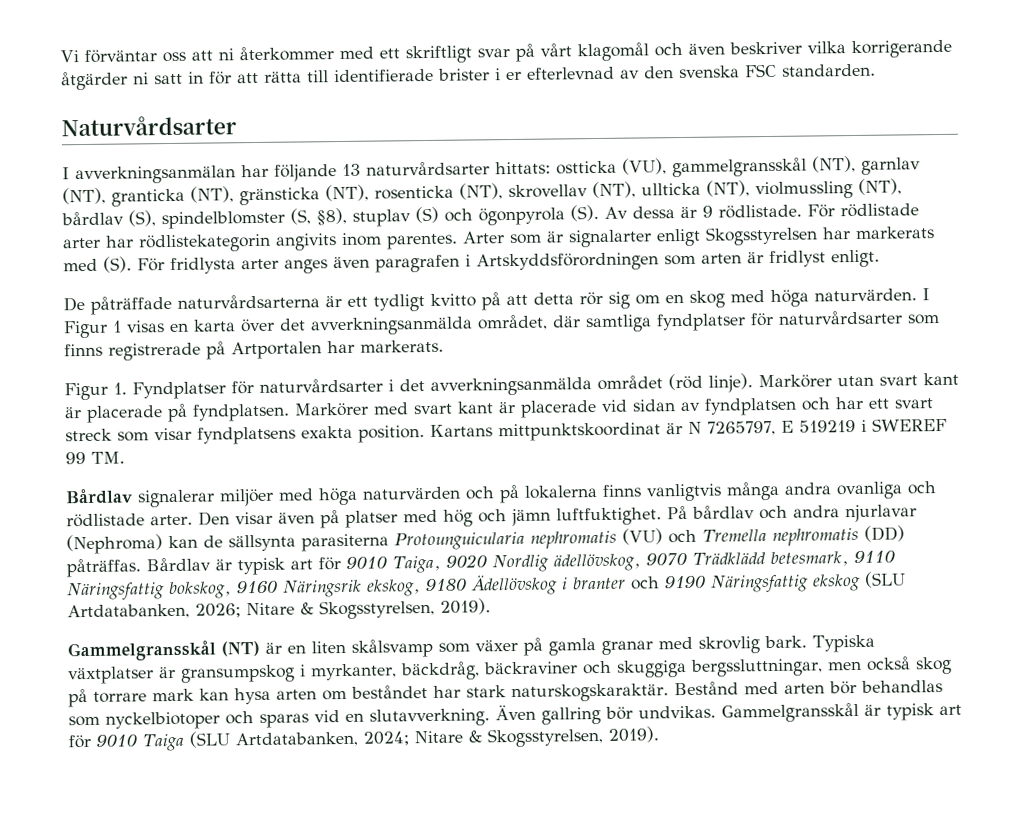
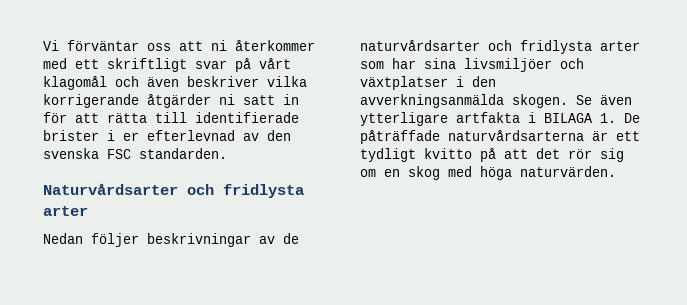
- Naturvårdsarter
- I avverkningsanmälan har följande 13 naturvårdsarter hittats: ostticka (VU), gammelgransskål (NT), garnlav (NT), granticka (NT), gränsticka (NT), rosenticka (NT), skrovellav (NT), ullticka (NT), violmussling (NT), bårdlav (S), spindelblomster (S, §8), stuplav (S) och ögonpyrola (S). Av dessa är 9 rödlistade. För rödlistade arter har rödlistekategorin angivits inom parentes. Arter som är signalarter enligt Skogsstyrelsen har markerats med (S). För fridlysta arter anges även paragrafen i Artskyddsförordningen som arten är fridlyst enligt.
- De påträffade naturvårdsarterna är ett tydligt kvitto på att detta rör sig om en skog med höga naturvärden. I Figur 1 visas en karta över det avverkningsanmälda området, där samtliga fyndplatser för naturvårdsarter som finns registrerade på Artportalen har markerats.
- Figur 1. Fyndplatser för naturvårdsarter i det avverkningsanmälda området (röd linje). Markörer utan svart kant är placerade på fyndplatsen. Markörer med svart kant är placerade vid sidan av fyndplatsen och har ett svart streck som visar fyndplatsens exakta position. Kartans mittpunktskoordinat är N 7265797, E 519219 i SWEREF 99 TM.
- Bårdlav signalerar miljöer med höga naturvärden och på lokalerna finns vanligtvis många andra ovanliga och rödlistade arter. Den visar även på platser med hög och jämn luftfuktighet. På bårdlav och andra njurlavar (Nephroma) kan de sällsynta parasiterna Protounguicularia nephromatis (VU) och Tremella nephromatis (DD) påträffas. Bårdlav är typisk art för 9010 Taiga, 9020 Nordlig ädellövskog, 9070 Trädklädd betesmark, 9110 Näringsfattig bokskog, 9160 Näringsrik ekskog, 9180 Ädellövskog i branter och 9190 Näringsfattig ekskog (SLU Artdatabanken, 2026; Nitare & Skogsstyrelsen, 2019).
- Gammelgransskål (NT) är en liten skålsvamp som växer på gamla granar med skrovlig bark. Typiska växtplatser är gransumpskog i myrkanter, bäckdråg, bäckraviner och skuggiga bergssluttningar, men också skog på torrare mark kan hysa arten om beståndet har stark naturskogskaraktär. Bestånd med arten bör behandlas som nyckelbiotoper och sparas vid en slutavverkning. Även gallring bör undvikas. Gammelgransskål är typisk art för 9010 Taiga (SLU Artdatabanken, 2024; Nitare & Skogsstyrelsen, 2019).
+ Naturvårdsarter och fridlysta arter
+ Nedan följer beskrivningar av de naturvårdsarter och fridlysta arter som har sina livsmiljöer och växtplatser i den avverkningsanmälda skogen. Se även ytterligare artfakta i BILAGA 1. De påträffade naturvårdsarterna är ett tydligt kvitto på att det rör sig om en skog med höga naturvärden.

